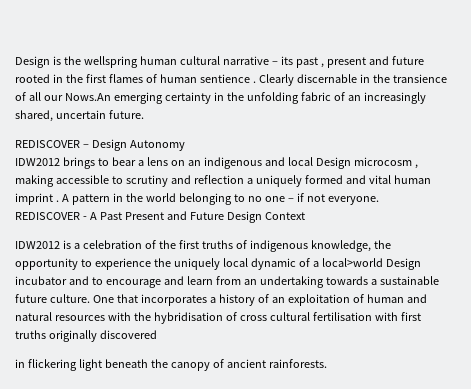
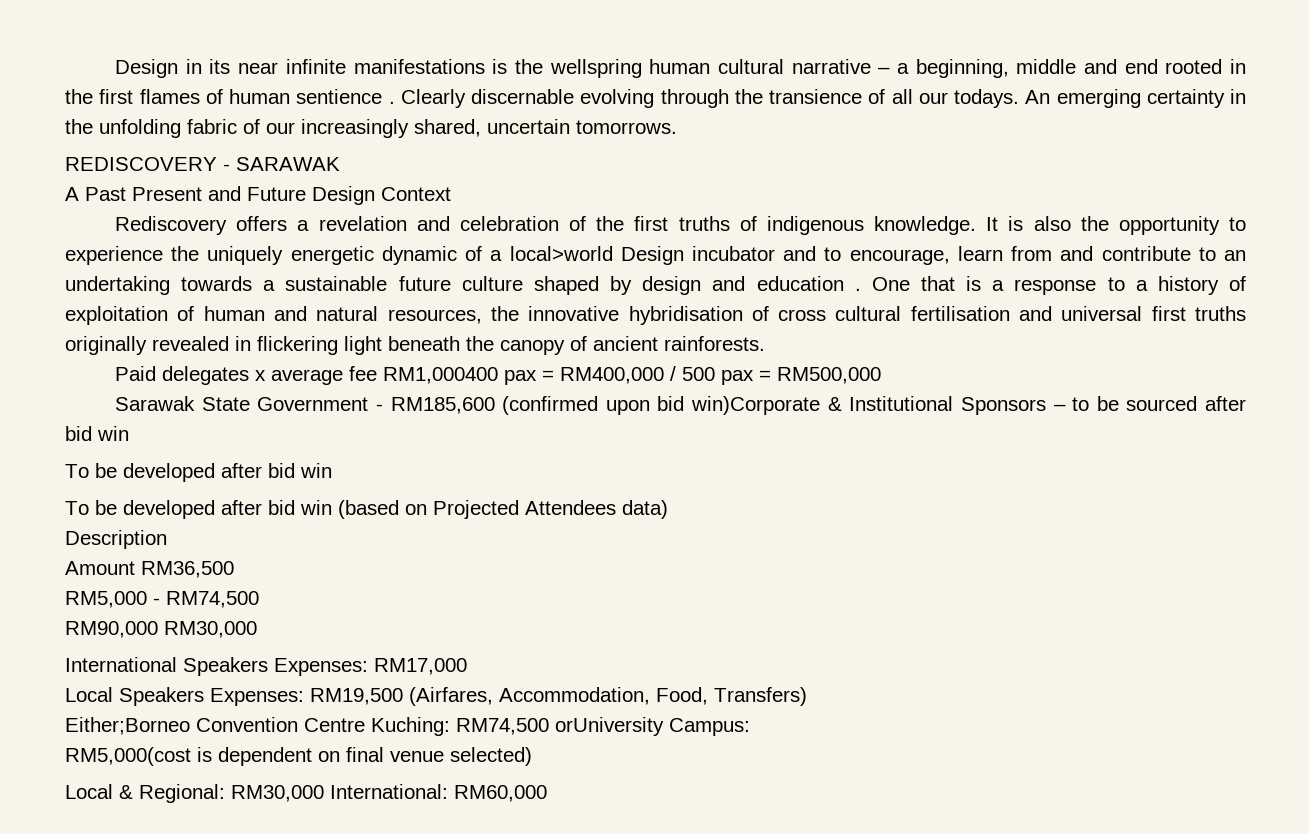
- Design is the wellspring human cultural narrative – its past , present and future rooted in the first flames of human sentience .
+ Design in its near infinite manifestations is the wellspring human cultural narrative – a beginning, middle and end rooted in the first flames of human sentience .
- Clearly discernable in the transience of all our Nows.An emerging certainty in the unfolding fabric of an increasingly shared, uncertain future.
- REDISCOVER – Design Autonomy
- IDW2012 brings to bear a lens on an indigenous and local Design microcosm , making accessible to scrutiny and reflection a uniquely formed and vital human imprint . A pattern in the world belonging to no one – if not everyone.
- REDISCOVER - A Past Present and Future Design Context
+ Clearly discernable evolving through the transience of all our todays. An emerging certainty in the unfolding fabric of our increasingly shared, uncertain tomorrows.
+ REDISCOVERY - SARAWAK
+ A Past Present and Future Design Context
- IDW2012 is a celebration of the first truths of indigenous knowledge, the opportunity to experience the uniquely local dynamic of a local>world Design incubator and to encourage and learn from an undertaking towards a sustainable future culture. One that incorporates a history of an exploitation of human and natural resources with the hybridisation of cross cultural fertilisation with first truths originally discovered
- in flickering light beneath the canopy of ancient rainforests.
+ Rediscovery offers a revelation and celebration of the first truths of indigenous knowledge. It is also the opportunity to experience the uniquely energetic dynamic of a local>world Design incubator and to encourage, learn from and contribute to an undertaking towards a sustainable future culture shaped by design and education . One that is a response to a history of exploitation of human and natural resources, the innovative hybridisation of cross cultural fertilisation and universal first truths originally revealed in flickering light beneath the canopy of ancient rainforests.
+ Paid delegates x average fee RM1,000400 pax = RM400,000 / 500 pax = RM500,000
+ Sarawak State Government - RM185,600 (confirmed upon bid win)Corporate & Institutional Sponsors – to be sourced after bid win
+ To be developed after bid win
+ To be developed after bid win (based on Projected Attendees data)
+ Description
+ Amount RM36,500
+ RM5,000 - RM74,500
+ RM90,000 RM30,000
+ International Speakers Expenses: RM17,000
+ Local Speakers Expenses: RM19,500 (Airfares, Accommodation, Food, Transfers)
+ Either;Borneo Convention Centre Kuching: RM74,500 orUniversity Campus:
+ RM5,000(cost is dependent on final venue selected)
+ Local & Regional: RM30,000 International: RM60,000

